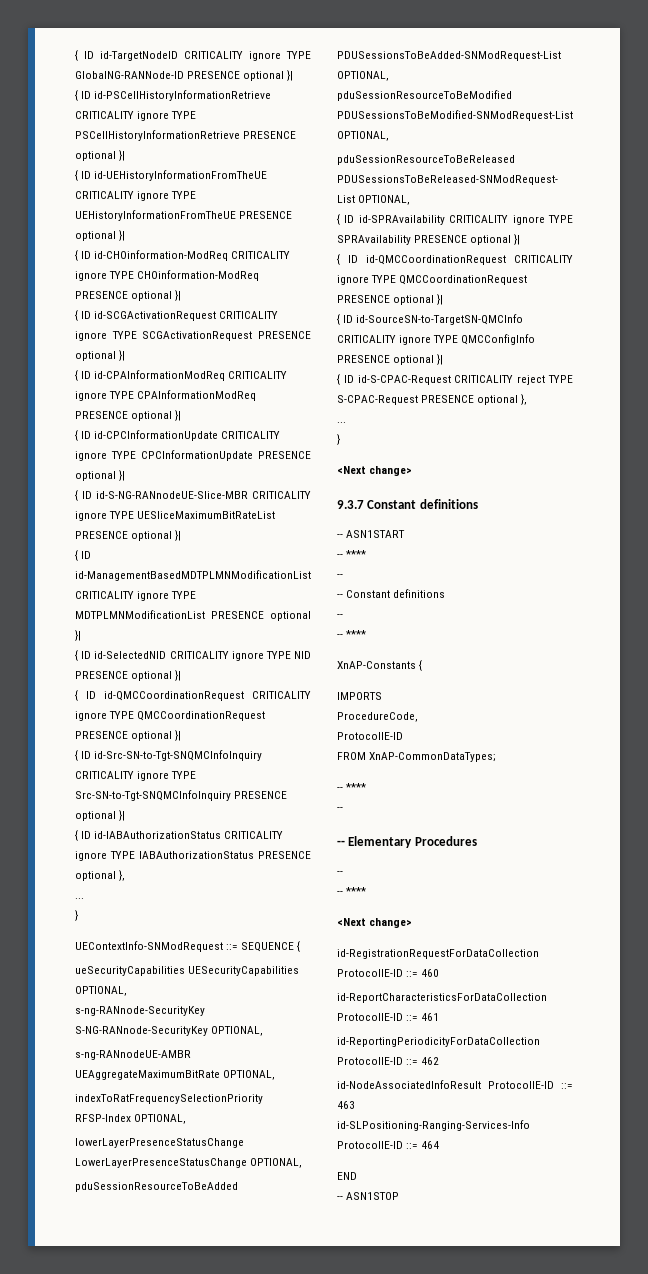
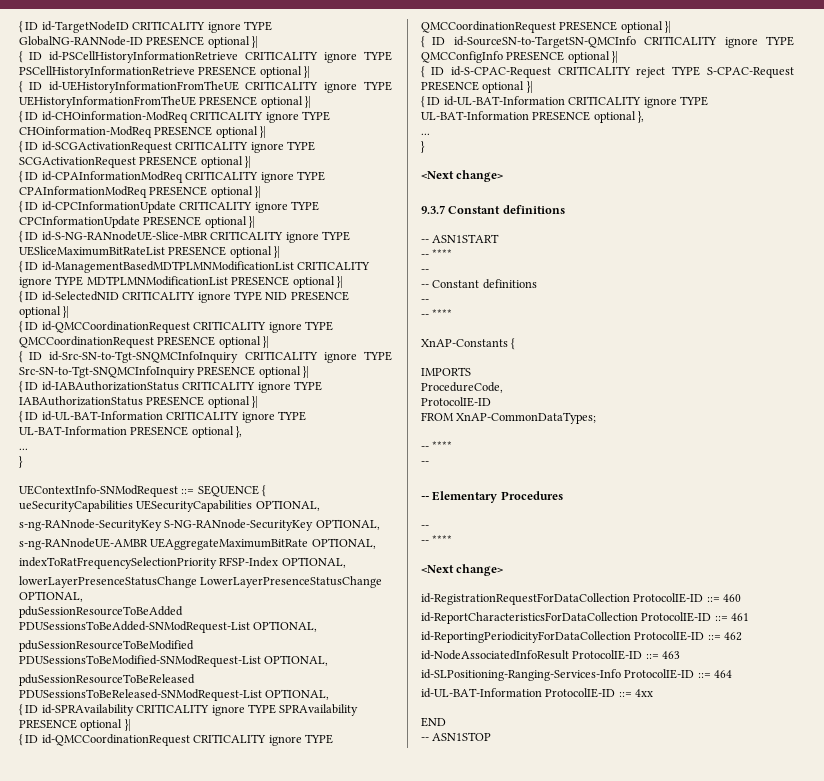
- { ID id-IABAuthorizationStatus CRITICALITY ignore TYPE IABAuthorizationStatus PRESENCE optional },
+ { ID id-IABAuthorizationStatus CRITICALITY ignore TYPE IABAuthorizationStatus PRESENCE optional }|
+ { ID id-UL-BAT-Information CRITICALITY ignore TYPE UL-BAT-Information PRESENCE optional },
- { ID id-S-CPAC-Request CRITICALITY reject TYPE S-CPAC-Request PRESENCE optional },
+ { ID id-S-CPAC-Request CRITICALITY reject TYPE S-CPAC-Request PRESENCE optional }|
+ { ID id-UL-BAT-Information CRITICALITY ignore TYPE UL-BAT-Information PRESENCE optional },
+ id-UL-BAT-Information ProtocolIE-ID ::= 4xx

